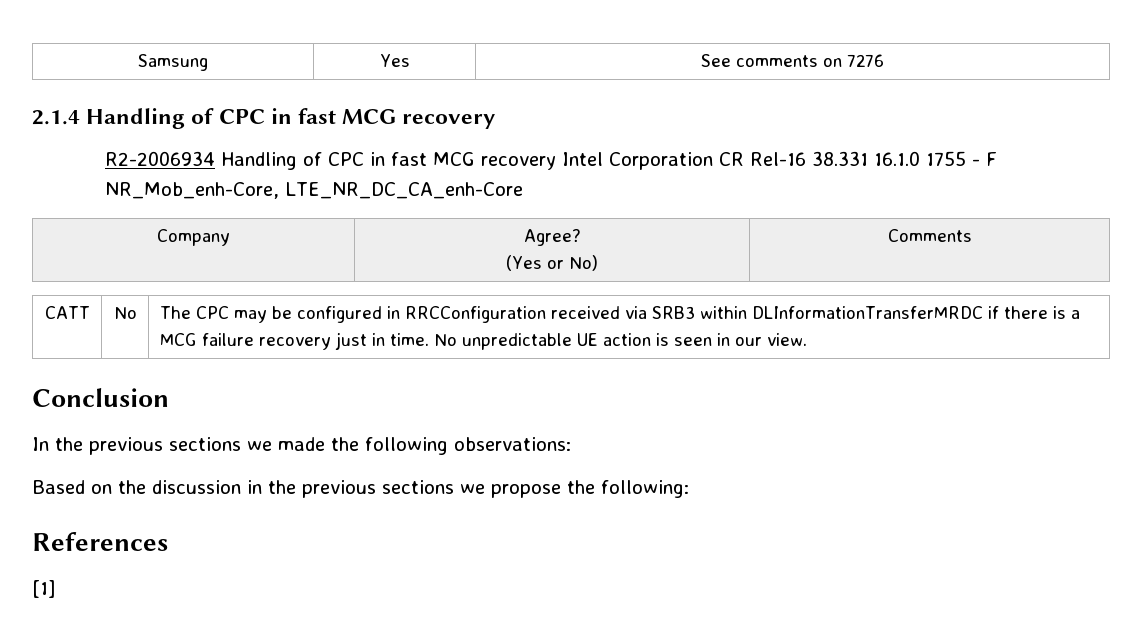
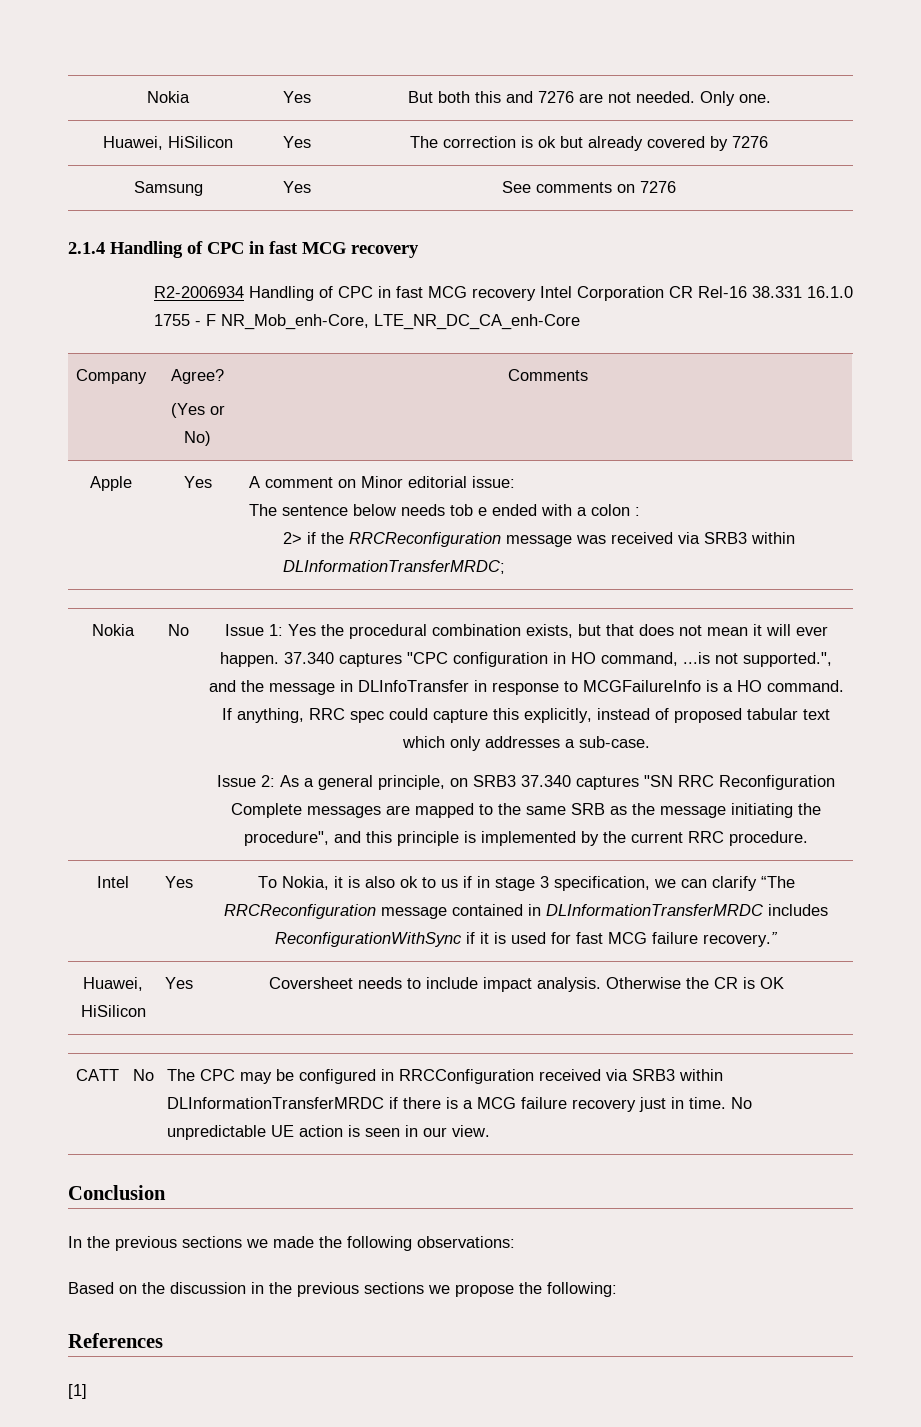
+ Nokia | Yes | But both this and 7276 are not needed. Only one.
+ Huawei, HiSilicon | Yes | The correction is ok but already covered by 7276
+ Apple | Yes | A comment on Minor editorial issue:
+ The sentence below needs tob e ended with a colon :
+ 2> if the RRCReconfiguration message was received via SRB3 within DLInformationTransferMRDC;
+ Nokia | No | Issue 1: Yes the procedural combination exists, but that does not mean it will ever happen. 37.340 captures "CPC configuration in HO command, ...is not supported.", and the message in DLInfoTransfer in response to MCGFailureInfo is a HO command. If anything, RRC spec could capture this explicitly, instead of proposed tabular text which only addresses a sub-case.
+ Issue 2: As a general principle, on SRB3 37.340 captures "SN RRC Reconfiguration Complete messages are mapped to the same SRB as the message initiating the procedure", and this principle is implemented by the current RRC procedure.
+ Intel | Yes | To Nokia, it is also ok to us if in stage 3 specification, we can clarify “The RRCReconfiguration message contained in DLInformationTransferMRDC includes ReconfigurationWithSync if it is used for fast MCG failure recovery.”
+ Huawei, HiSilicon | Yes | Coversheet needs to include impact analysis. Otherwise the CR is OK

